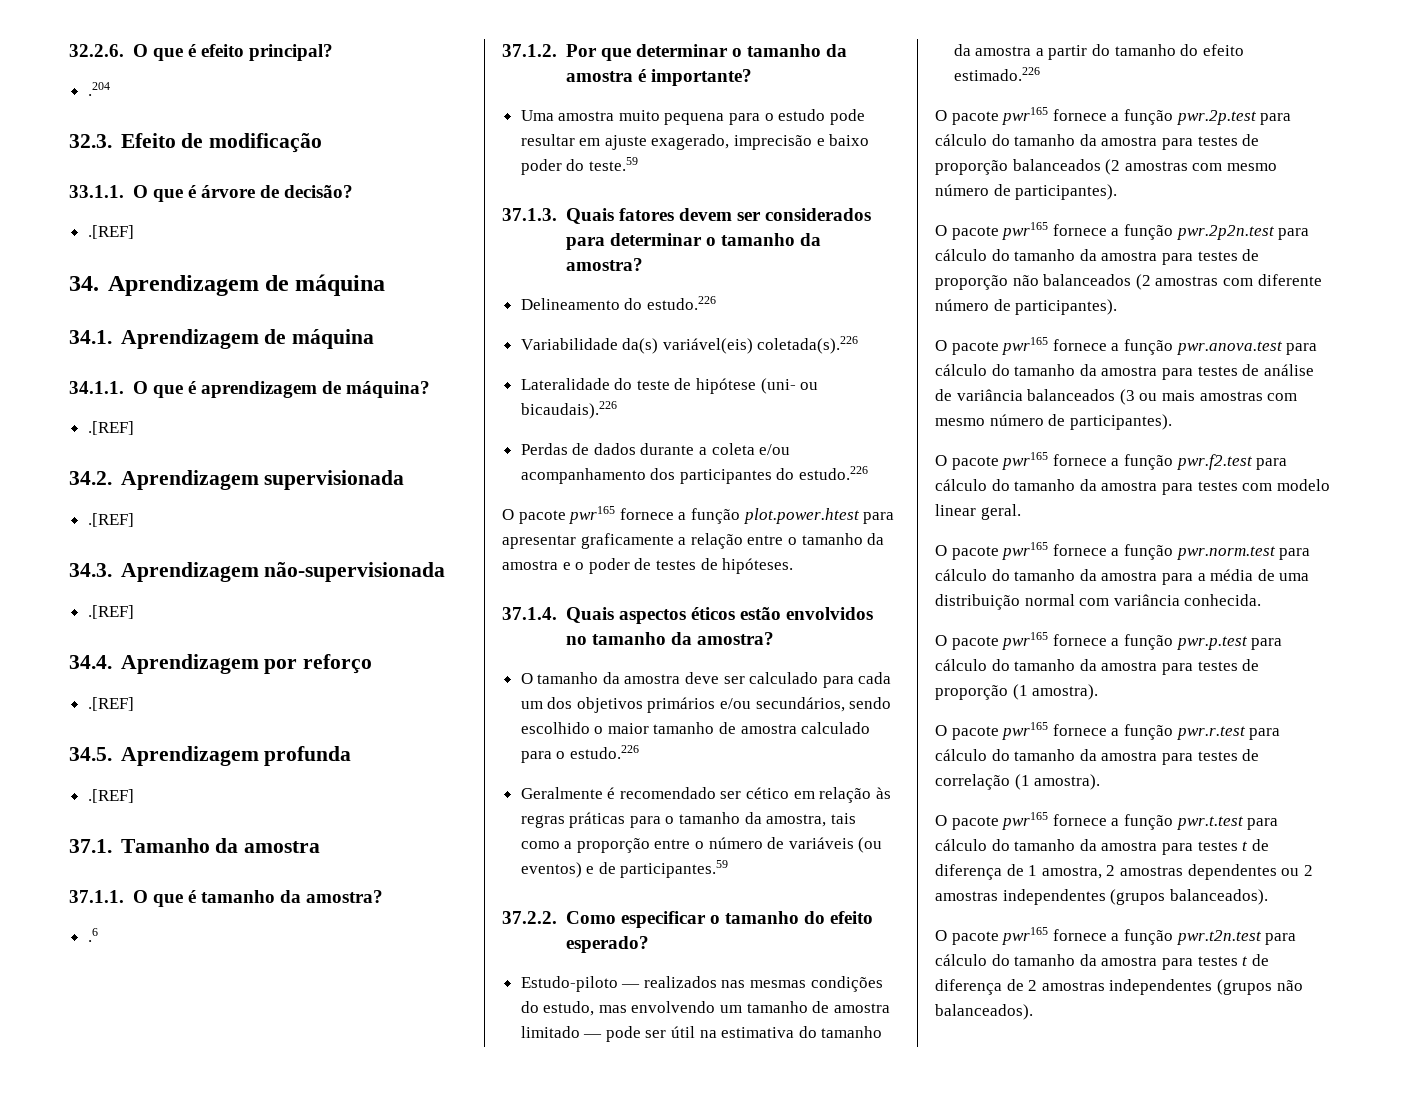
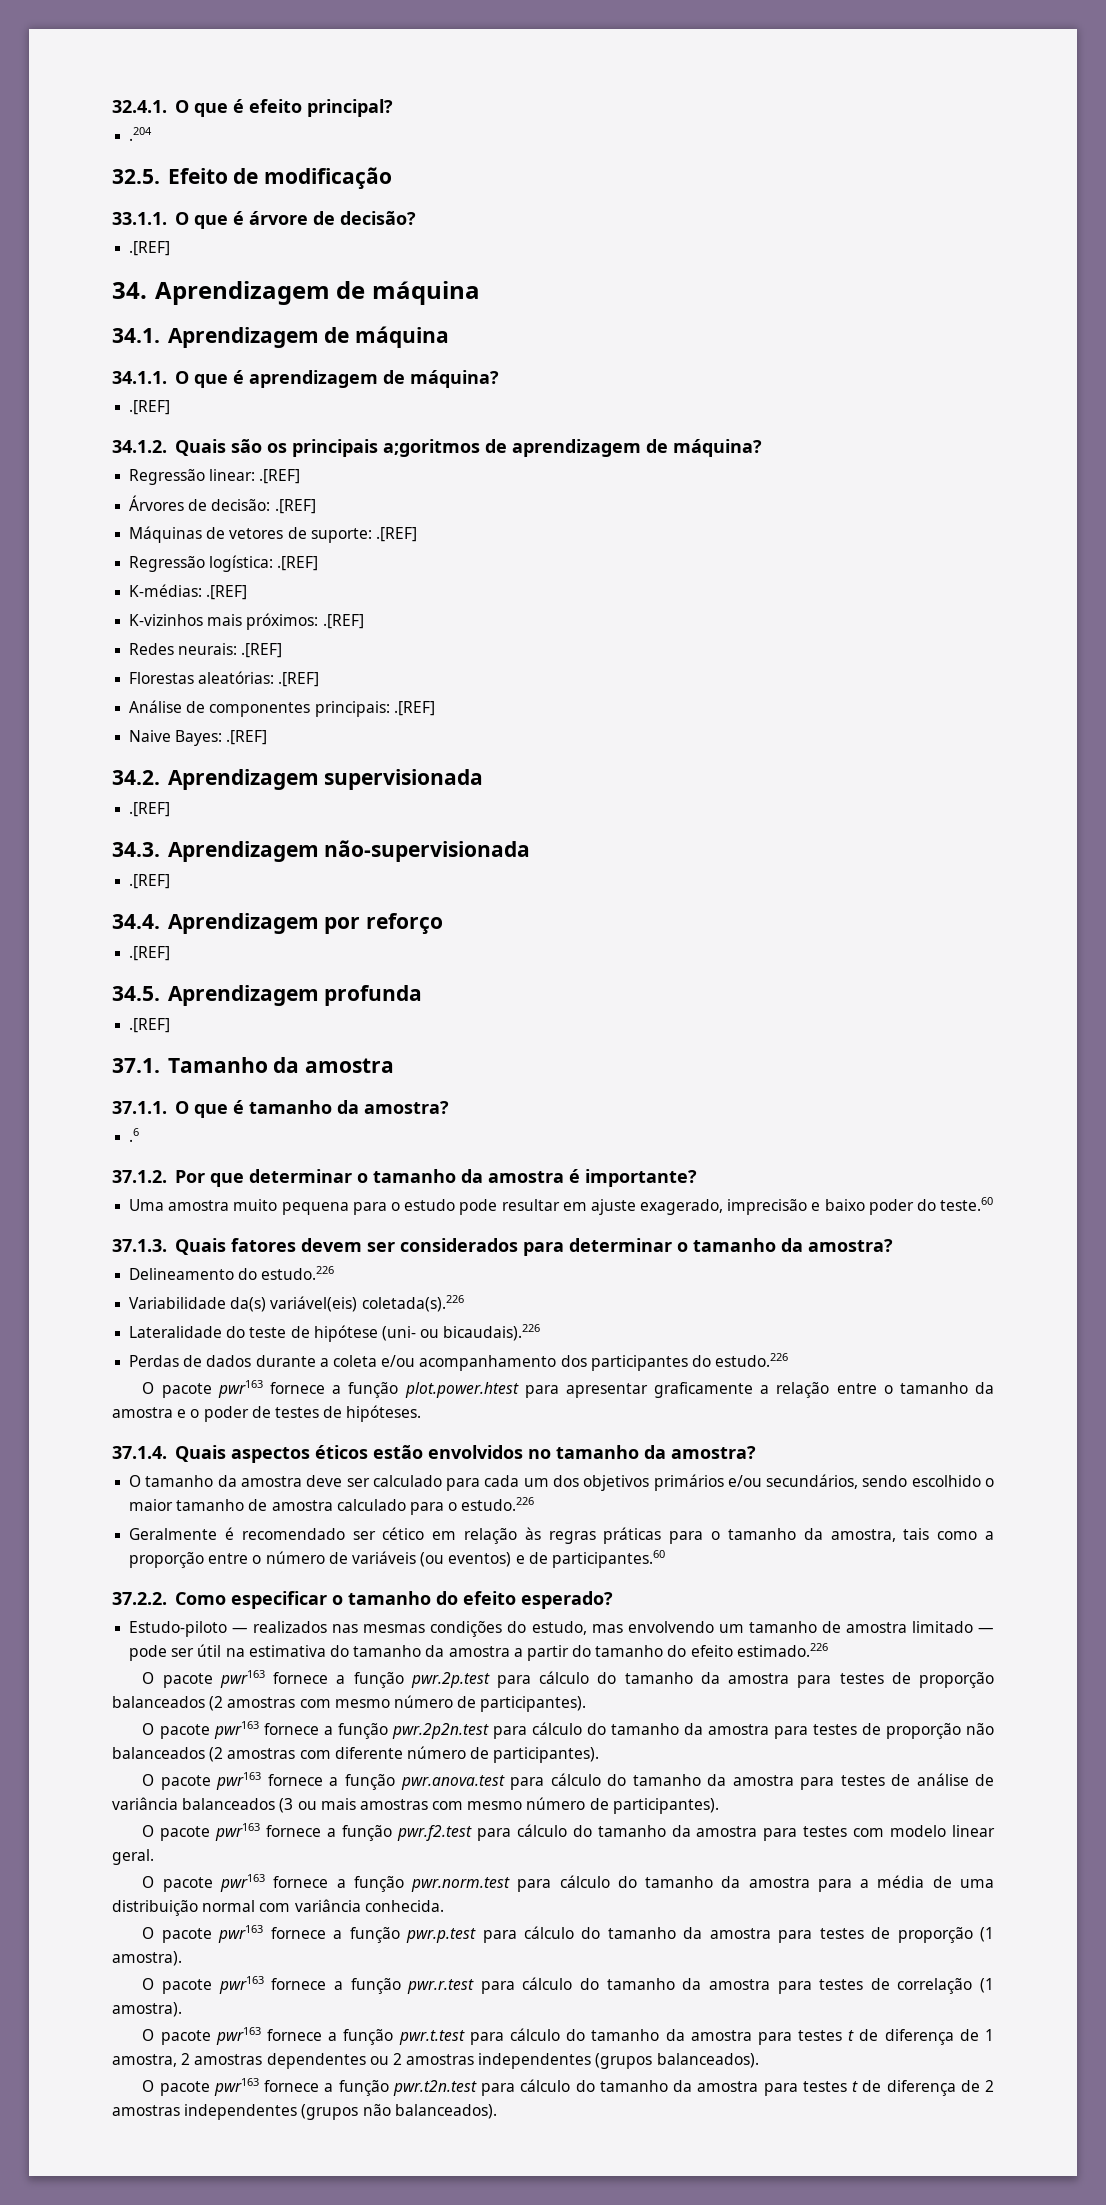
- 32.2.6. O que é efeito principal?
+ 32.4.1. O que é efeito principal?
- 32.3. Efeito de modificação
+ 32.5. Efeito de modificação
+ 34.1.2. Quais são os principais a;goritmos de aprendizagem de máquina?
+ Regressão linear: .[REF]
+ Árvores de decisão: .[REF]
+ Máquinas de vetores de suporte: .[REF]
+ Regressão logística: .[REF]
+ K-médias: .[REF]
+ K-vizinhos mais próximos: .[REF]
+ Redes neurais: .[REF]
+ Florestas aleatórias: .[REF]
+ Análise de componentes principais: .[REF]
+ Naive Bayes: .[REF]
- Uma amostra muito pequena para o estudo pode resultar em ajuste exagerado, imprecisão e baixo poder do teste.59
+ Uma amostra muito pequena para o estudo pode resultar em ajuste exagerado, imprecisão e baixo poder do teste.60
- O pacote pwr165 fornece a função plot.power.htest para apresentar graficamente a relação entre o tamanho da amostra e o poder de testes de hipóteses.
+ O pacote pwr163 fornece a função plot.power.htest para apresentar graficamente a relação entre o tamanho da amostra e o poder de testes de hipóteses.
- Geralmente é recomendado ser cético em relação às regras práticas para o tamanho da amostra, tais como a proporção entre o número de variáveis (ou eventos) e de participantes.59
+ Geralmente é recomendado ser cético em relação às regras práticas para o tamanho da amostra, tais como a proporção entre o número de variáveis (ou eventos) e de participantes.60
- O pacote pwr165 fornece a função pwr.2p.test para cálculo do tamanho da amostra para testes de proporção balanceados (2 amostras com mesmo número de participantes).
+ O pacote pwr163 fornece a função pwr.2p.test para cálculo do tamanho da amostra para testes de proporção balanceados (2 amostras com mesmo número de participantes).
- O pacote pwr165 fornece a função pwr.2p2n.test para cálculo do tamanho da amostra para testes de proporção não balanceados (2 amostras com diferente número de participantes).
+ O pacote pwr163 fornece a função pwr.2p2n.test para cálculo do tamanho da amostra para testes de proporção não balanceados (2 amostras com diferente número de participantes).
- O pacote pwr165 fornece a função pwr.anova.test para cálculo do tamanho da amostra para testes de análise de variância balanceados (3 ou mais amostras com mesmo número de participantes).
+ O pacote pwr163 fornece a função pwr.anova.test para cálculo do tamanho da amostra para testes de análise de variância balanceados (3 ou mais amostras com mesmo número de participantes).
- O pacote pwr165 fornece a função pwr.f2.test para cálculo do tamanho da amostra para testes com modelo linear geral.
+ O pacote pwr163 fornece a função pwr.f2.test para cálculo do tamanho da amostra para testes com modelo linear geral.
- O pacote pwr165 fornece a função pwr.norm.test para cálculo do tamanho da amostra para a média de uma distribuição normal com variância conhecida.
+ O pacote pwr163 fornece a função pwr.norm.test para cálculo do tamanho da amostra para a média de uma distribuição normal com variância conhecida.
- O pacote pwr165 fornece a função pwr.p.test para cálculo do tamanho da amostra para testes de proporção (1 amostra).
+ O pacote pwr163 fornece a função pwr.p.test para cálculo do tamanho da amostra para testes de proporção (1 amostra).
- O pacote pwr165 fornece a função pwr.r.test para cálculo do tamanho da amostra para testes de correlação (1 amostra).
+ O pacote pwr163 fornece a função pwr.r.test para cálculo do tamanho da amostra para testes de correlação (1 amostra).
- O pacote pwr165 fornece a função pwr.t.test para cálculo do tamanho da amostra para testes t de diferença de 1 amostra, 2 amostras dependentes ou 2 amostras independentes (grupos balanceados).
+ O pacote pwr163 fornece a função pwr.t.test para cálculo do tamanho da amostra para testes t de diferença de 1 amostra, 2 amostras dependentes ou 2 amostras independentes (grupos balanceados).
- O pacote pwr165 fornece a função pwr.t2n.test para cálculo do tamanho da amostra para testes t de diferença de 2 amostras independentes (grupos não balanceados).
+ O pacote pwr163 fornece a função pwr.t2n.test para cálculo do tamanho da amostra para testes t de diferença de 2 amostras independentes (grupos não balanceados).

